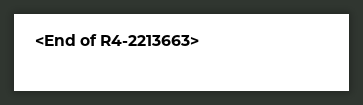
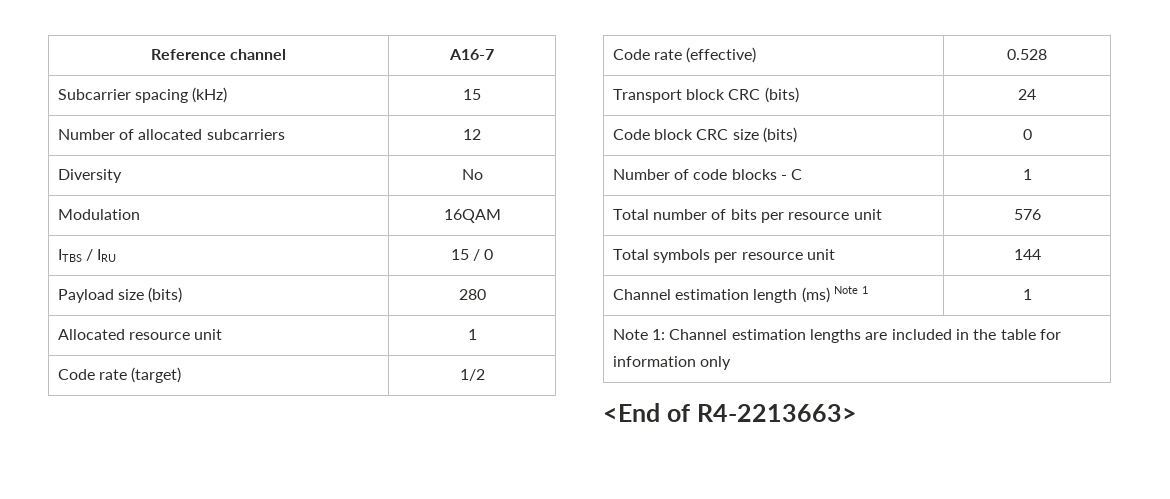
+ Reference channel | A16-7
+ Subcarrier spacing (kHz) | 15
+ Number of allocated subcarriers | 12
+ Diversity | No
+ Modulation | 16QAM
+ ITBS / IRU | 15 / 0
+ Payload size (bits) | 280
+ Allocated resource unit | 1
+ Code rate (target) | 1/2
+ Code rate (effective) | 0.528
+ Transport block CRC (bits) | 24
+ Code block CRC size (bits) | 0
+ Number of code blocks - C | 1
+ Total number of bits per resource unit | 576
+ Total symbols per resource unit | 144
+ Channel estimation length (ms) Note 1 | 1
+ Note 1: Channel estimation lengths are included in the table for information only

